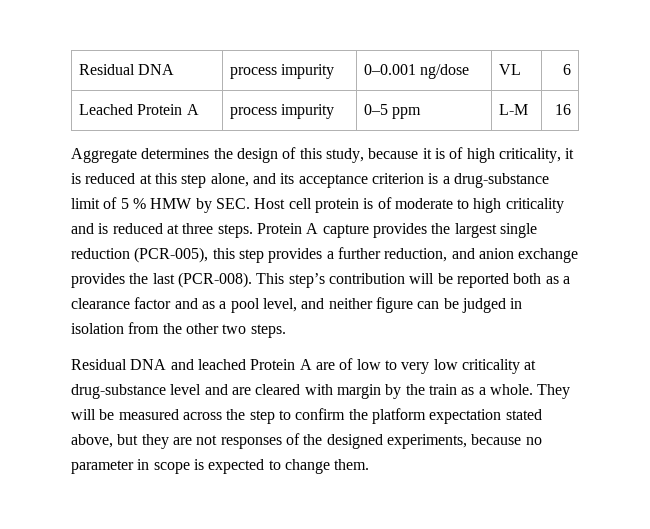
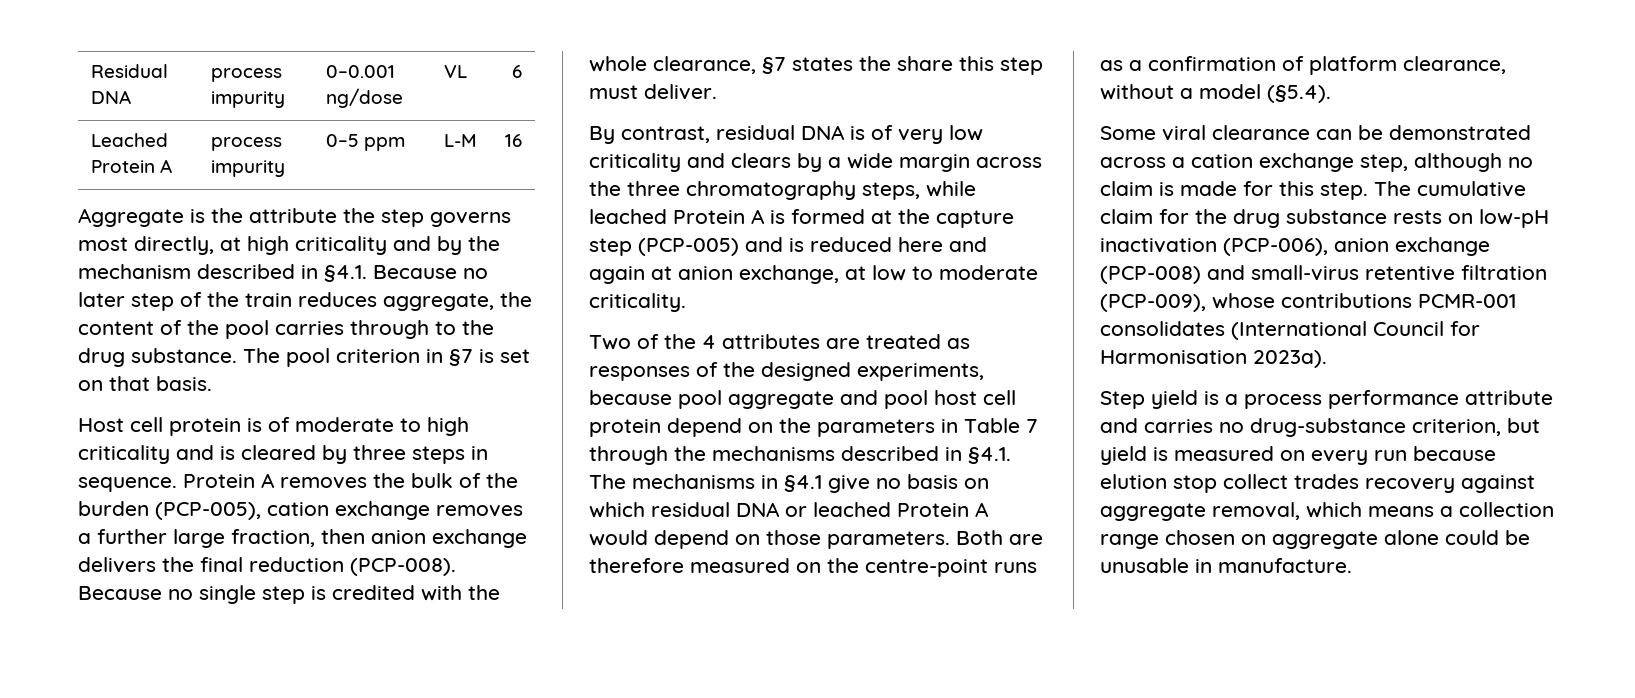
- Aggregate determines the design of this study, because it is of high criticality, it is reduced at this step alone, and its acceptance criterion is a drug-substance limit of 5 % HMW by SEC. Host cell protein is of moderate to high criticality and is reduced at three steps. Protein A capture provides the largest single reduction (PCR-005), this step provides a further reduction, and anion exchange provides the last (PCR-008). This step’s contribution will be reported both as a clearance factor and as a pool level, and neither figure can be judged in isolation from the other two steps.
- Residual DNA and leached Protein A are of low to very low criticality at drug-substance level and are cleared with margin by the train as a whole. They will be measured across the step to confirm the platform expectation stated above, but they are not responses of the designed experiments, because no parameter in scope is expected to change them.
+ Aggregate is the attribute the step governs most directly, at high criticality and by the mechanism described in §4.1. Because no later step of the train reduces aggregate, the content of the pool carries through to the drug substance. The pool criterion in §7 is set on that basis.
+ Host cell protein is of moderate to high criticality and is cleared by three steps in sequence. Protein A removes the bulk of the burden (PCP-005), cation exchange removes a further large fraction, then anion exchange delivers the final reduction (PCP-008). Because no single step is credited with the whole clearance, §7 states the share this step must deliver.
+ By contrast, residual DNA is of very low criticality and clears by a wide margin across the three chromatography steps, while leached Protein A is formed at the capture step (PCP-005) and is reduced here and again at anion exchange, at low to moderate criticality.
+ Two of the 4 attributes are treated as responses of the designed experiments, because pool aggregate and pool host cell protein depend on the parameters in Table 7 through the mechanisms described in §4.1. The mechanisms in §4.1 give no basis on which residual DNA or leached Protein A would depend on those parameters. Both are therefore measured on the centre-point runs as a confirmation of platform clearance, without a model (§5.4).
+ Some viral clearance can be demonstrated across a cation exchange step, although no claim is made for this step. The cumulative claim for the drug substance rests on low-pH inactivation (PCP-006), anion exchange (PCP-008) and small-virus retentive filtration (PCP-009), whose contributions PCMR-001 consolidates (International Council for Harmonisation 2023a).
+ Step yield is a process performance attribute and carries no drug-substance criterion, but yield is measured on every run because elution stop collect trades recovery against aggregate removal, which means a collection range chosen on aggregate alone could be unusable in manufacture.

